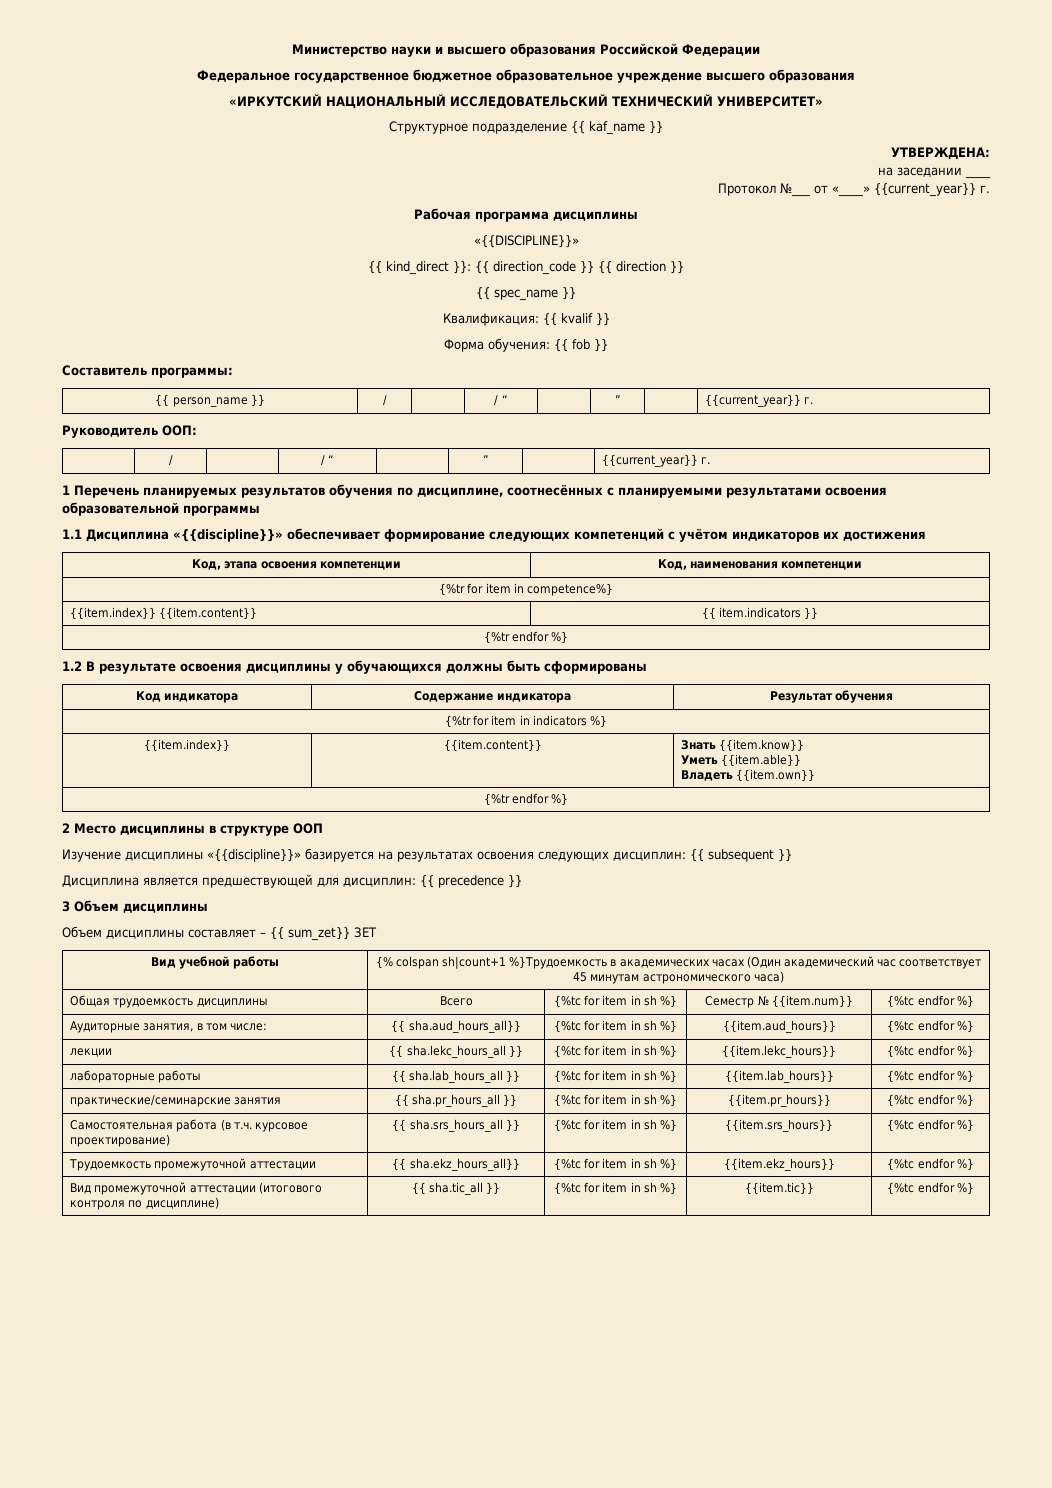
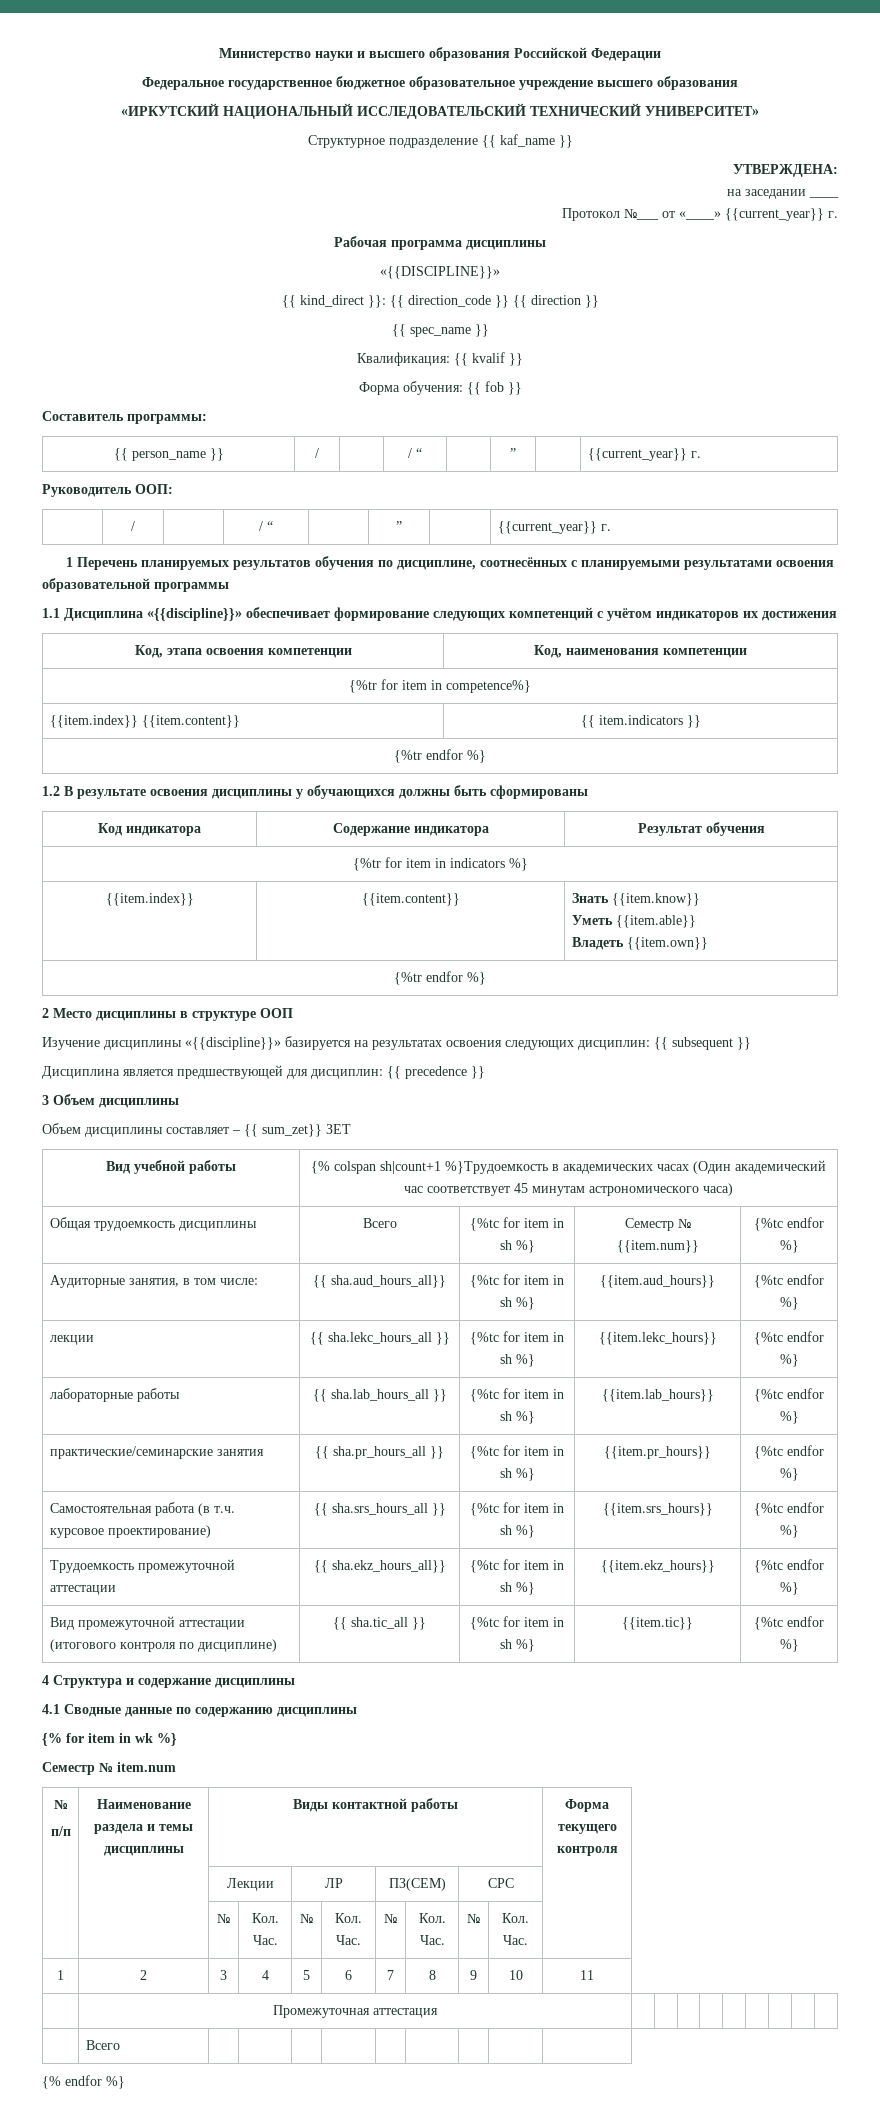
+ 4 Структура и содержание дисциплины
+ 4.1 Сводные данные по содержанию дисциплины
+ {% for item in wk %}
+ Семестр № item.num
+ №
+ п/п | Наименование раздела и темы дисциплины | Виды контактной работы | Форма текущего контроля
+ | | Лекции | ЛР | ПЗ(СЕМ) | СРС |
+ | | № | Кол. Час. | № | Кол. Час. | № | Кол. Час. | № | Кол. Час. |
+ 1 | 2 | 3 | 4 | 5 | 6 | 7 | 8 | 9 | 10 | 11
+ | Промежуточная аттестация | | | | | | | | |
+ | Всего | | | | | | | | |
+ {% endfor %}

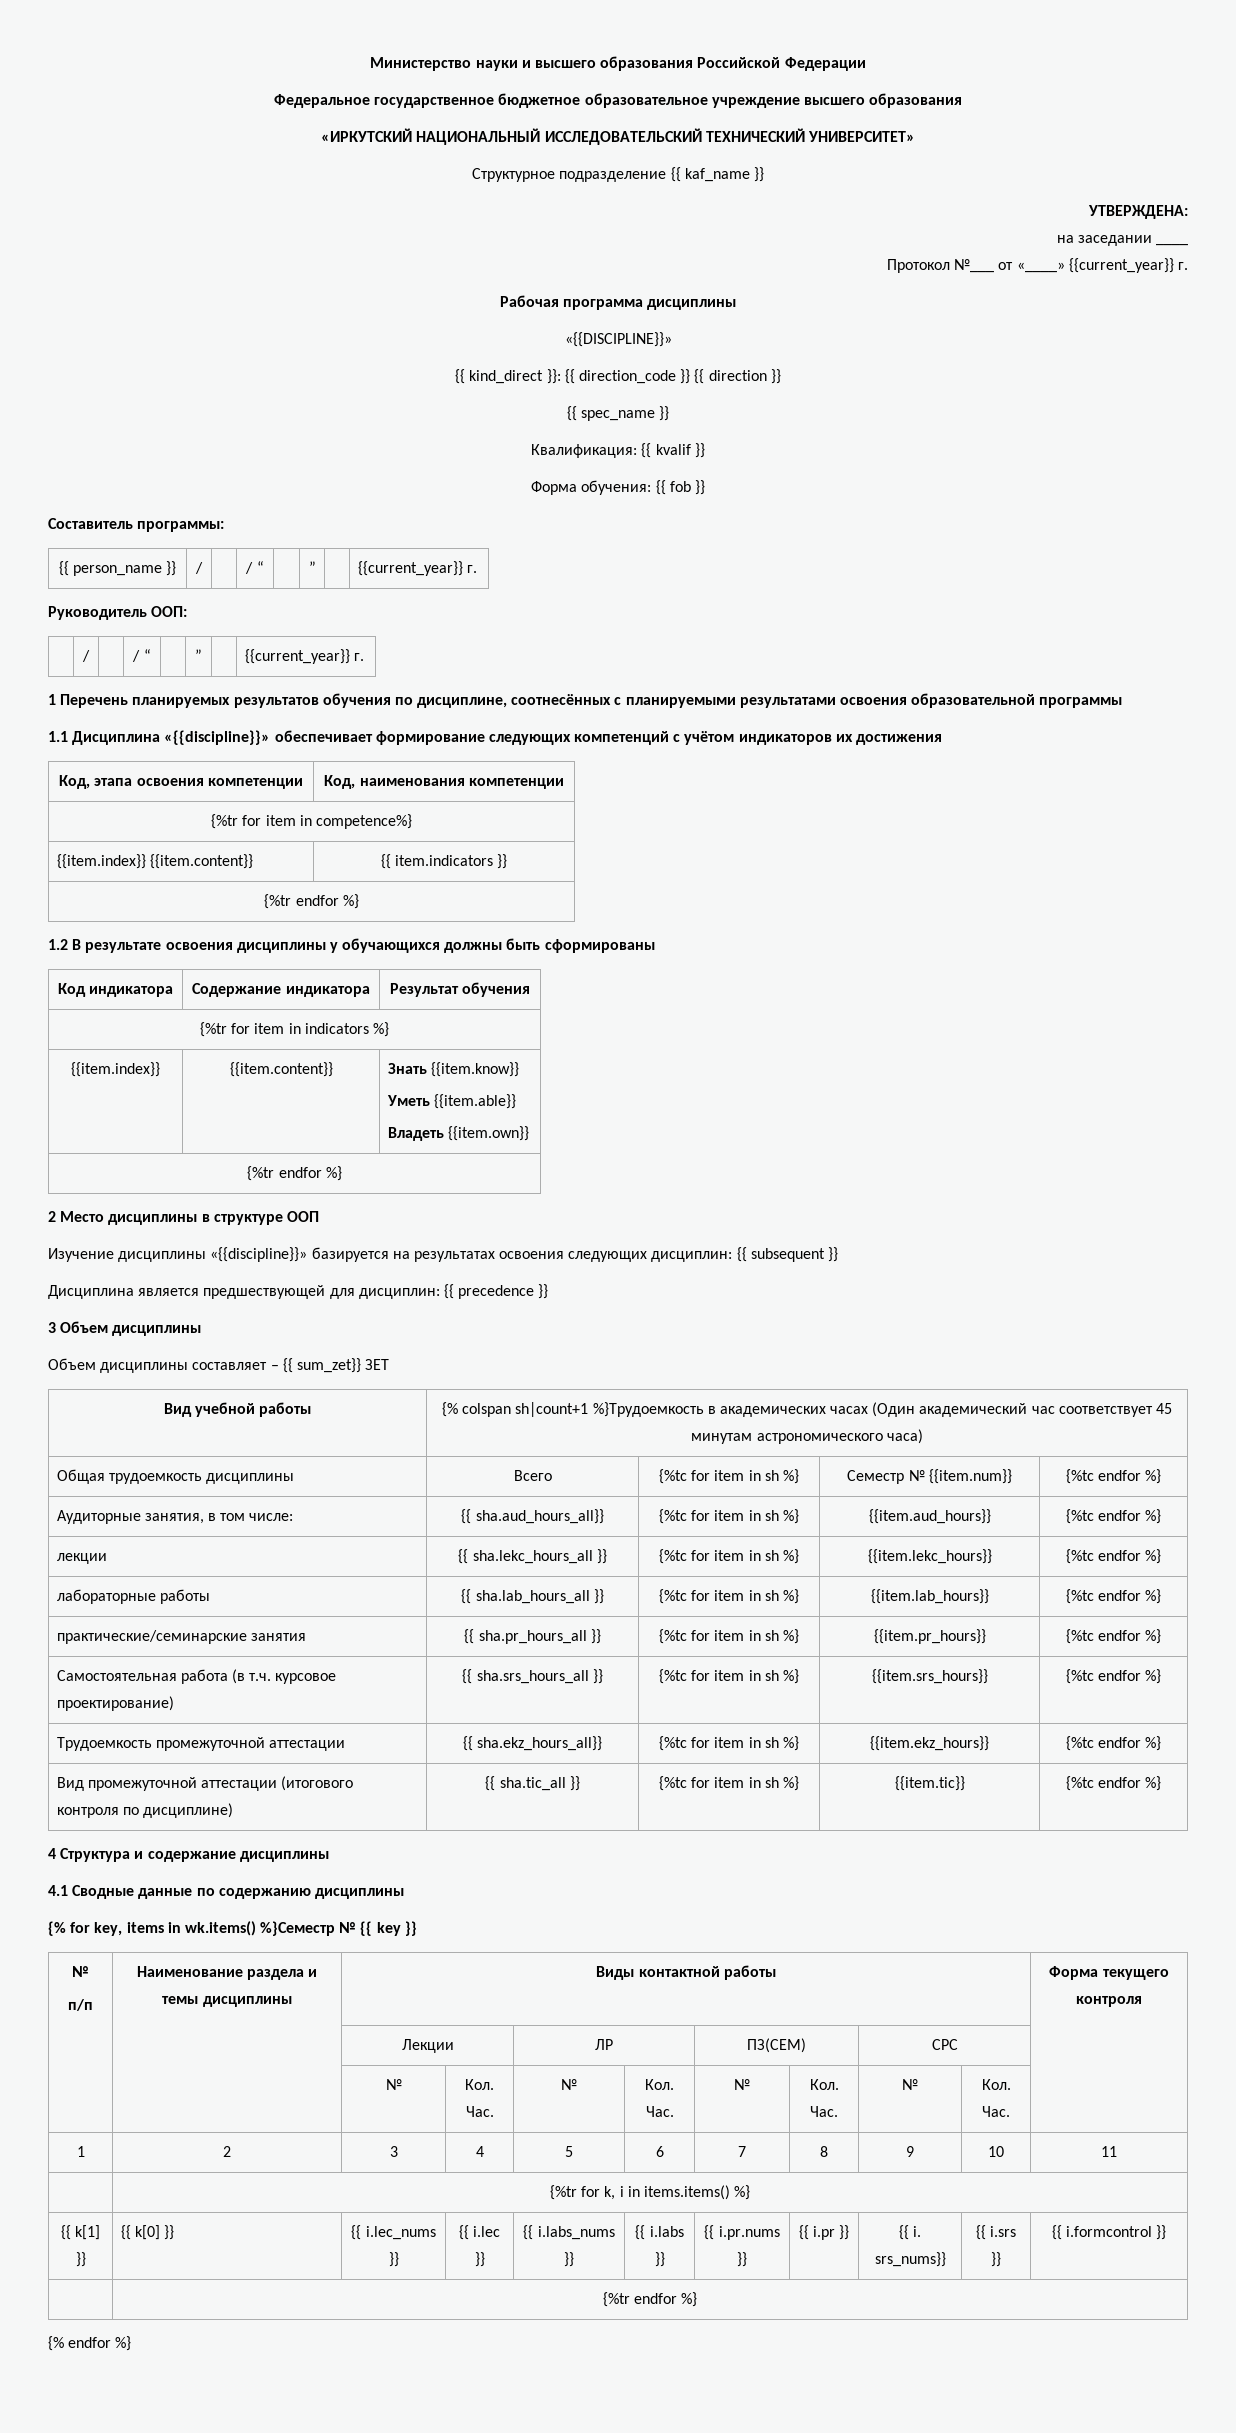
- {% for item in wk %}
- Семестр № item.num
+ {% for key, items in wk.items() %}Семестр № {{ key }}
- | Промежуточная аттестация | | | | | | | | |
- | Всего | | | | | | | | |
+ | {%tr for k, i in items.items() %}
+ {{ k[1] }} | {{ k[0] }} | {{ i.lec_nums }} | {{ i.lec }} | {{ i.labs_nums }} | {{ i.labs }} | {{ i.pr.nums }} | {{ i.pr }} | {{ i. srs_nums}} | {{ i.srs }} | {{ i.formcontrol }}
+ | {%tr endfor %}

